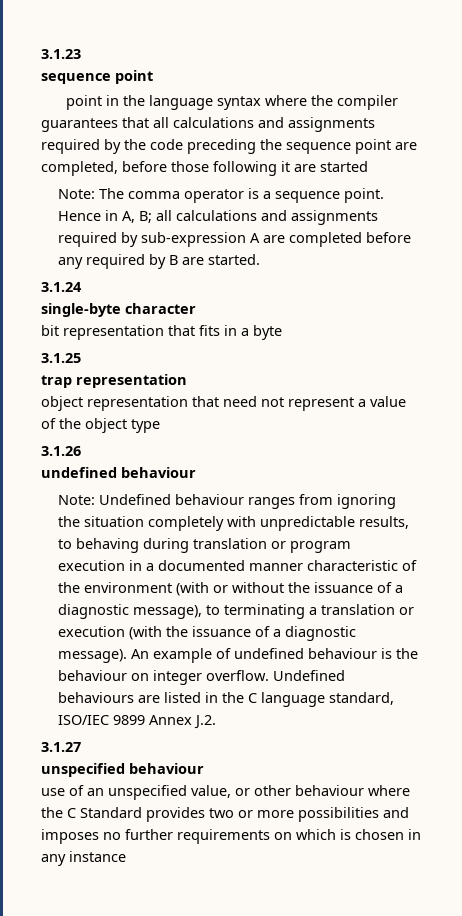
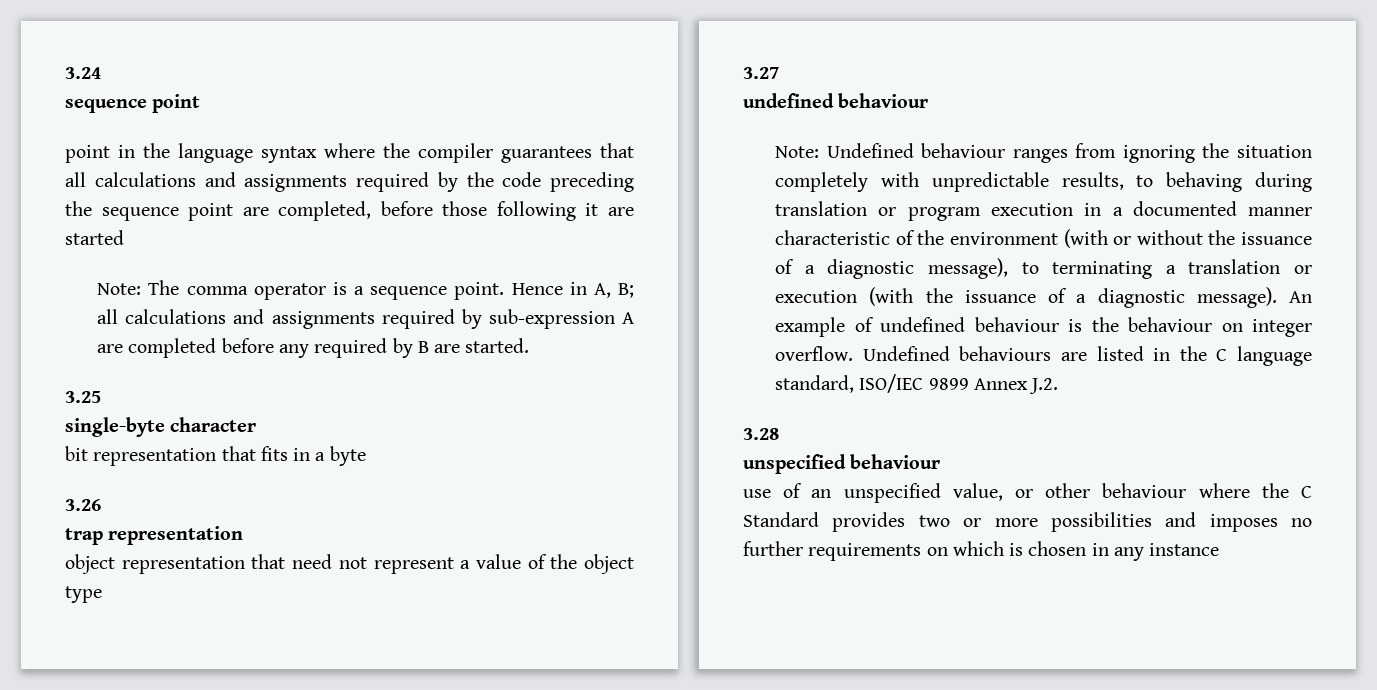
- 3.1.23
+ 3.24
- 3.1.24
+ 3.25
- 3.1.25
+ 3.26
- 3.1.26
+ 3.27
- 3.1.27
+ 3.28

